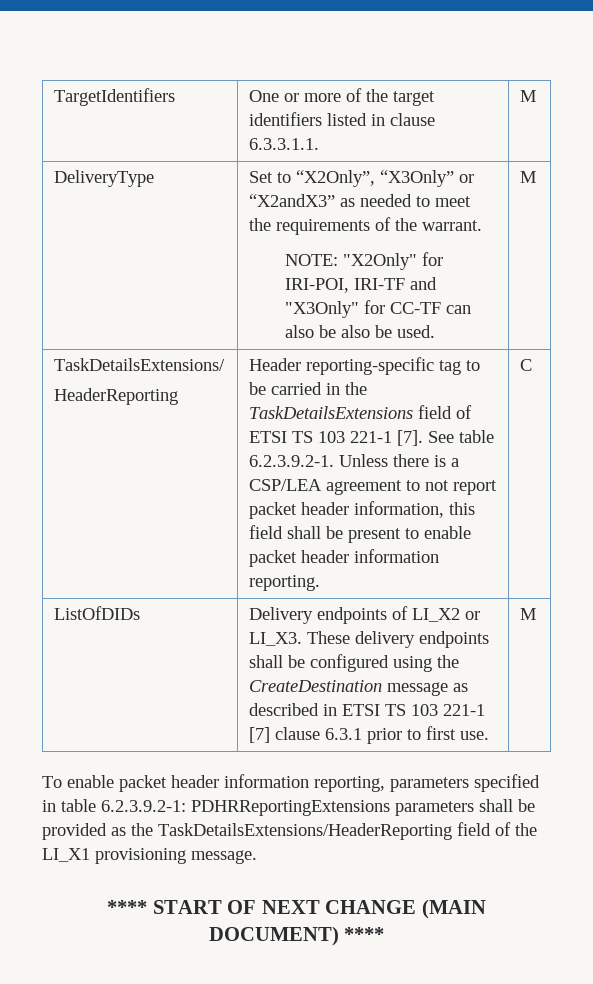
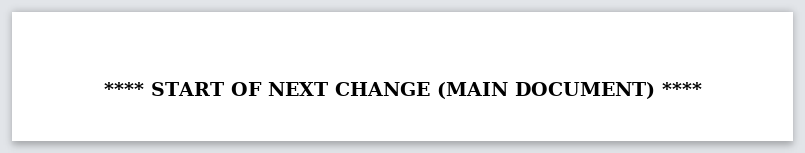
- TargetIdentifiers | One or more of the target identifiers listed in clause 6.3.3.1.1. | M
- DeliveryType | Set to “X2Only”, “X3Only” or “X2andX3” as needed to meet the requirements of the warrant.
- NOTE: "X2Only" for IRI-POI, IRI-TF and "X3Only" for CC-TF can also be also be used. | M
- TaskDetailsExtensions/
- HeaderReporting | Header reporting-specific tag to be carried in the TaskDetailsExtensions field of ETSI TS 103 221-1 [7]. See table 6.2.3.9.2-1. Unless there is a CSP/LEA agreement to not report packet header information, this field shall be present to enable packet header information reporting. | C
- ListOfDIDs | Delivery endpoints of LI_X2 or LI_X3. These delivery endpoints shall be configured using the CreateDestination message as described in ETSI TS 103 221-1 [7] clause 6.3.1 prior to first use. | M
- To enable packet header information reporting, parameters specified in table 6.2.3.9.2-1: PDHRReportingExtensions parameters shall be provided as the TaskDetailsExtensions/HeaderReporting field of the LI_X1 provisioning message.

